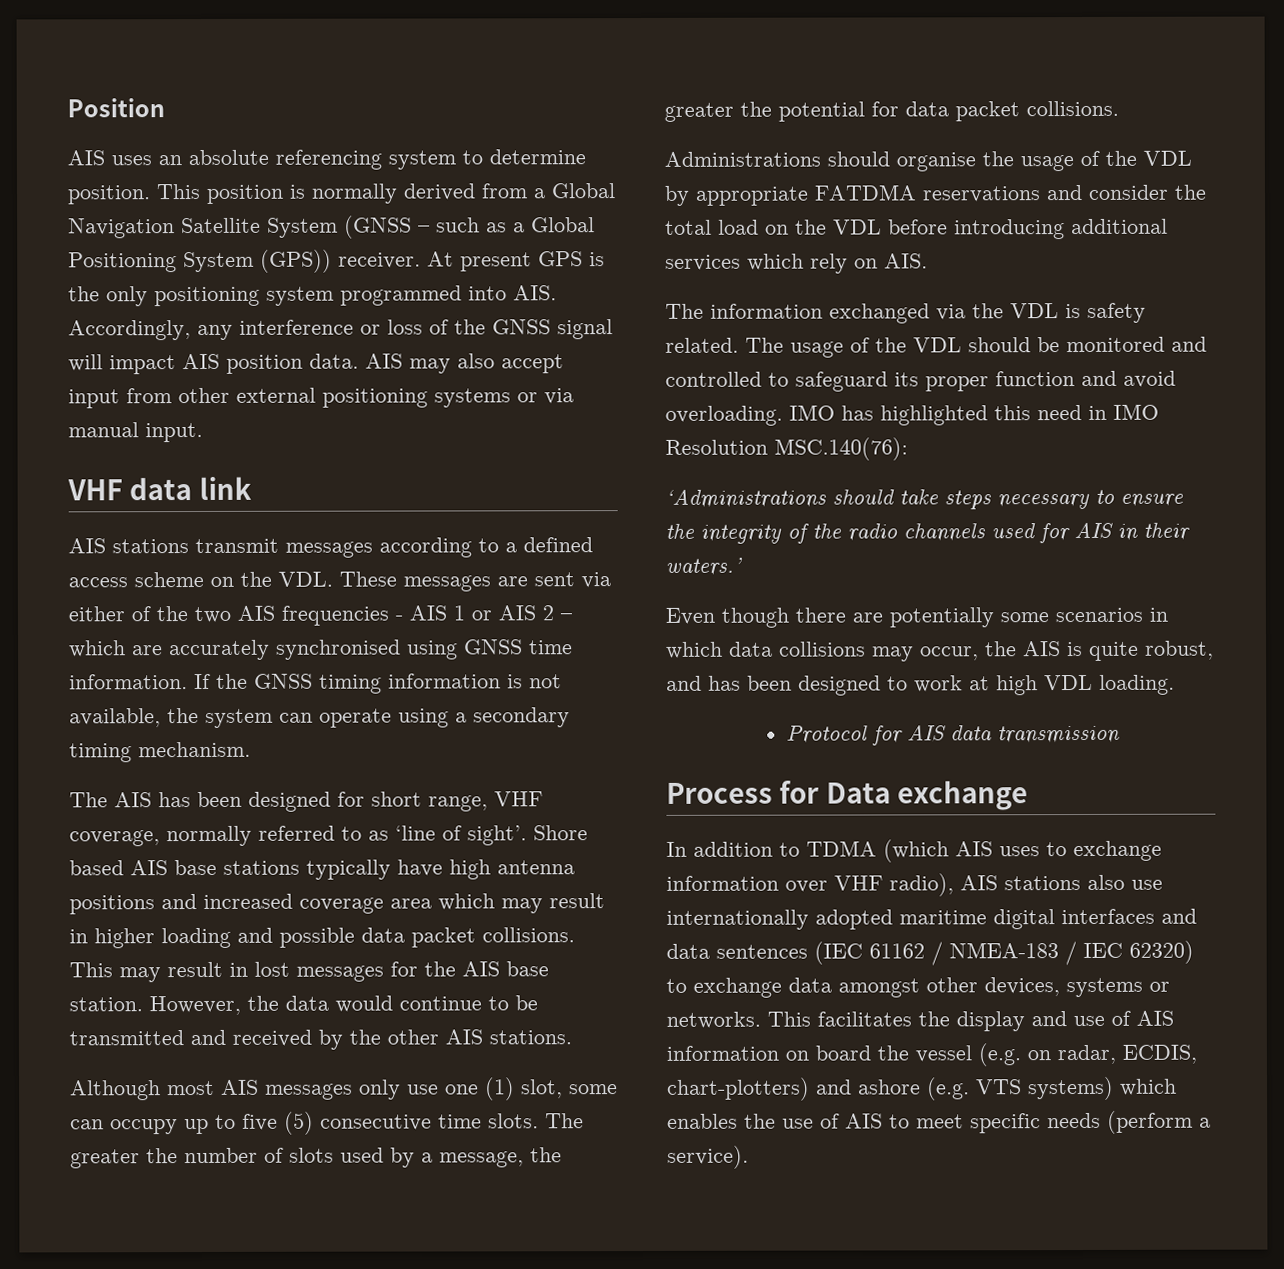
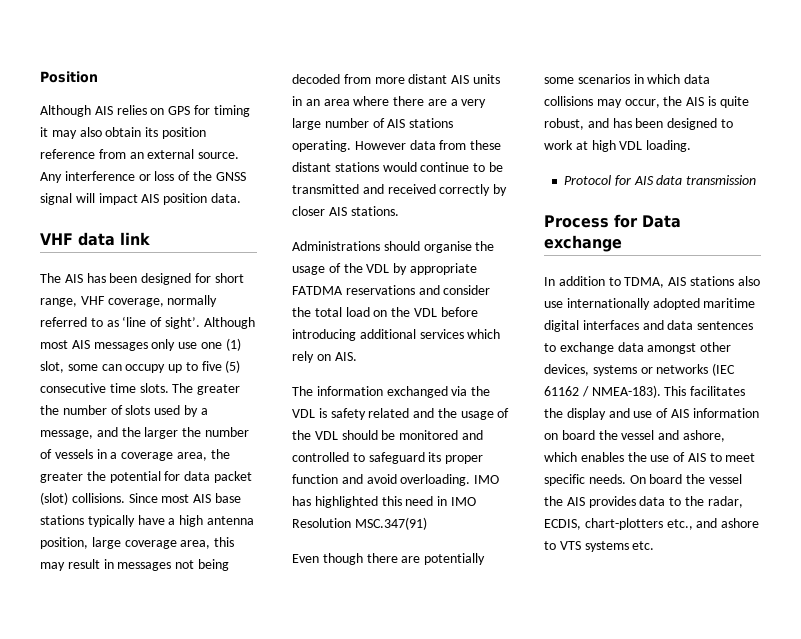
- AIS uses an absolute referencing system to determine position. This position is normally derived from a Global Navigation Satellite System (GNSS – such as a Global Positioning System (GPS)) receiver. At present GPS is the only positioning system programmed into AIS. Accordingly, any interference or loss of the GNSS signal will impact AIS position data. AIS may also accept input from other external positioning systems or via manual input.
+ Although AIS relies on GPS for timing it may also obtain its position reference from an external source. Any interference or loss of the GNSS signal will impact AIS position data.
  VHF data link
- AIS stations transmit messages according to a defined access scheme on the VDL. These messages are sent via either of the two AIS frequencies - AIS 1 or AIS 2 – which are accurately synchronised using GNSS time information. If the GNSS timing information is not available, the system can operate using a secondary timing mechanism.
- The AIS has been designed for short range, VHF coverage, normally referred to as ‘line of sight’. Shore based AIS base stations typically have high antenna positions and increased coverage area which may result in higher loading and possible data packet collisions. This may result in lost messages for the AIS base station. However, the data would continue to be transmitted and received by the other AIS stations.
- Although most AIS messages only use one (1) slot, some can occupy up to five (5) consecutive time slots.
+ The AIS has been designed for short range, VHF coverage, normally referred to as ‘line of sight’. Although most AIS messages only use one (1) slot, some can occupy up to five (5) consecutive time slots.
- The greater the number of slots used by a message, the greater the potential for data packet collisions.
+ The greater the number of slots used by a message, and the larger the number of vessels in a coverage area, the greater the potential for data packet (slot) collisions. Since most AIS base stations typically have a high antenna position, large coverage area, this may result in messages not being decoded from more distant AIS units in an area where there are a very large number of AIS stations operating. However data from these distant stations would continue to be transmitted and received correctly by closer AIS stations.
- The information exchanged via the VDL is safety related. The usage of the VDL should be monitored and controlled to safeguard its proper function and avoid overloading.
+ The information exchanged via the VDL is safety related and the usage of the VDL should be monitored and controlled to safeguard its proper function and avoid overloading.
- IMO has highlighted this need in IMO Resolution MSC.140(76):
- ‘Administrations should take steps necessary to ensure the integrity of the radio channels used for AIS in their waters.’
+ IMO has highlighted this need in IMO Resolution MSC.347(91)
- In addition to TDMA (which AIS uses to exchange information over VHF radio), AIS stations also use internationally adopted maritime digital interfaces and data sentences (IEC 61162 / NMEA-183 / IEC 62320) to exchange data amongst other devices, systems or networks.
+ In addition to TDMA, AIS stations also use internationally adopted maritime digital interfaces and data sentences to exchange data amongst other devices, systems or networks (IEC 61162 / NMEA-183).
- This facilitates the display and use of AIS information on board the vessel (e.g. on radar, ECDIS, chart-plotters) and ashore (e.g. VTS systems) which enables the use of AIS to meet specific needs (perform a service).
+ This facilitates the display and use of AIS information on board the vessel and ashore, which enables the use of AIS to meet specific needs. On board the vessel the AIS provides data to the radar, ECDIS, chart-plotters etc., and ashore to VTS systems etc.

